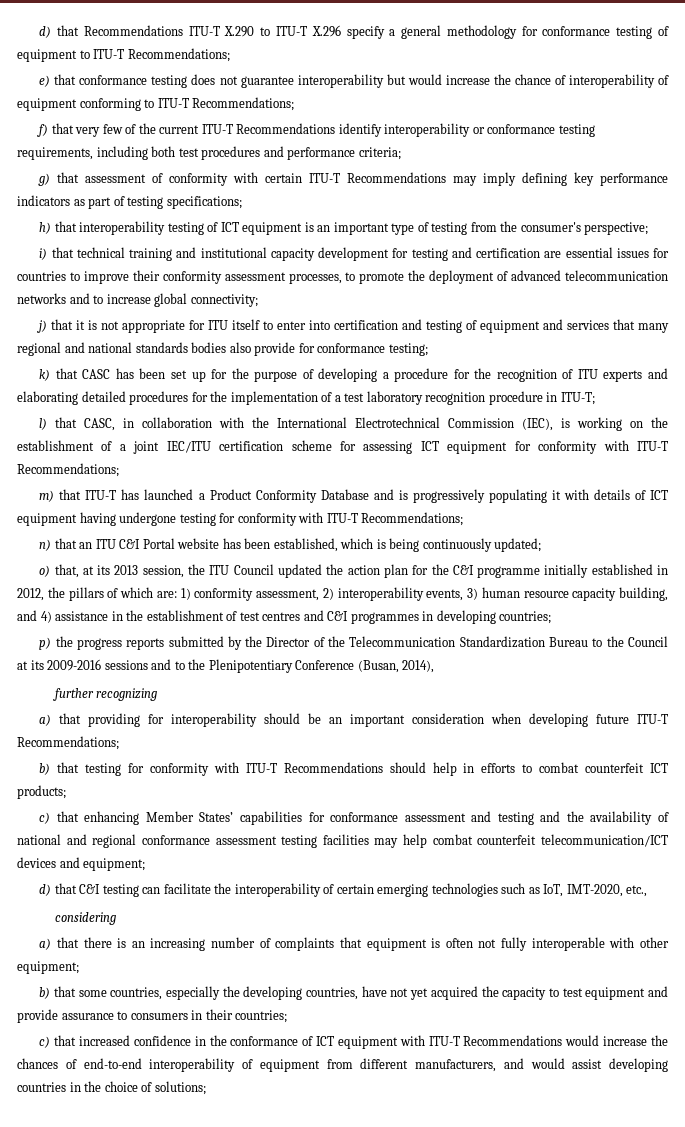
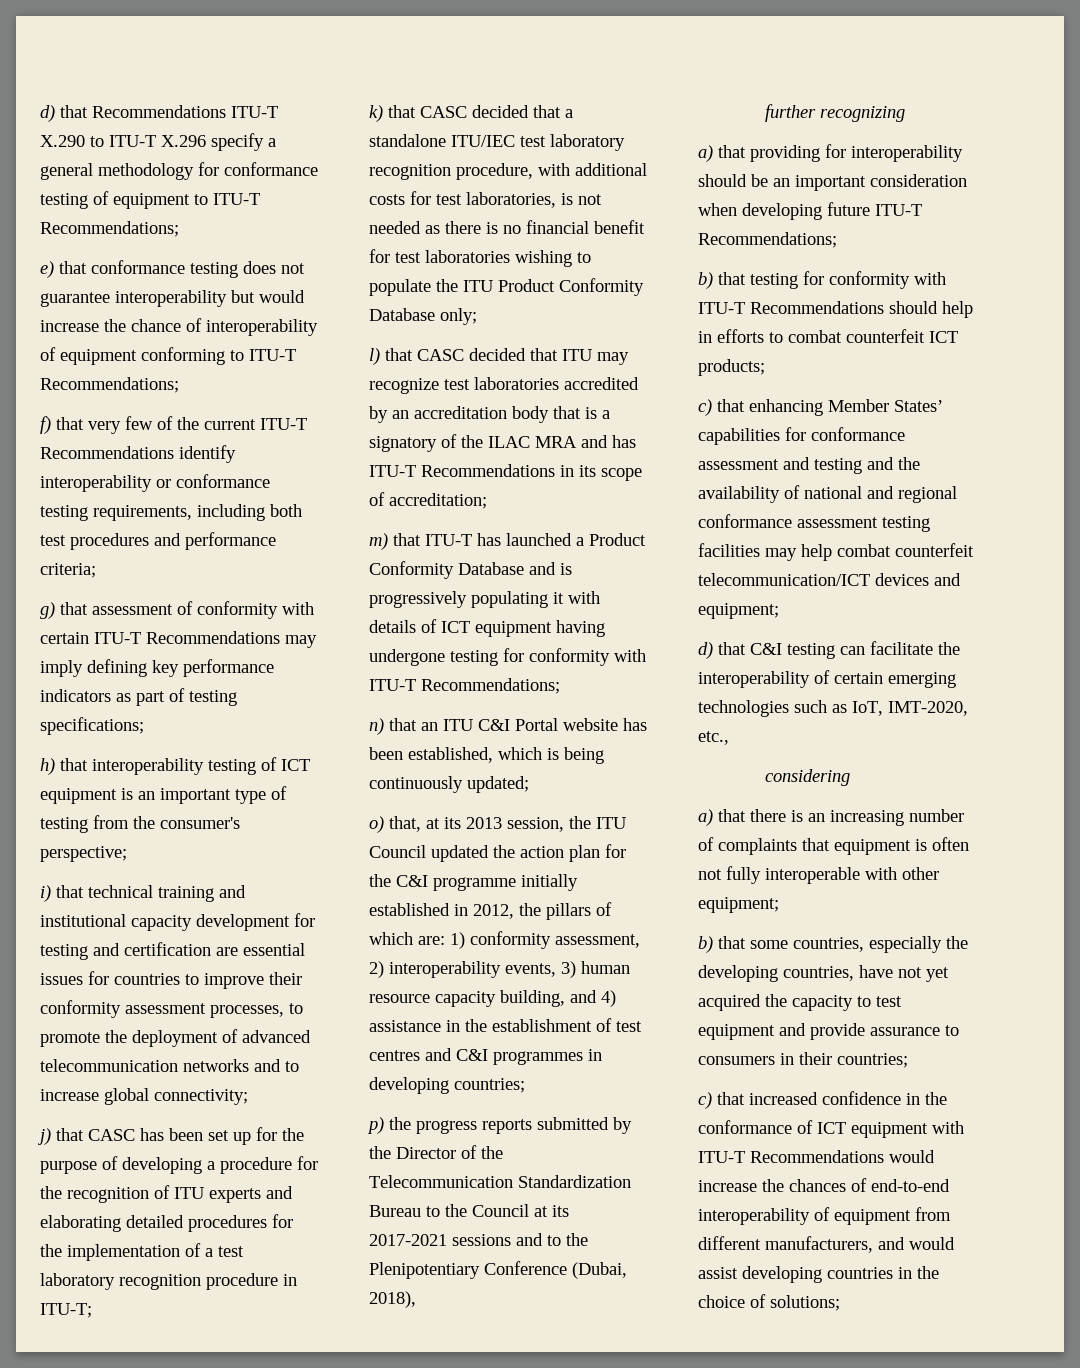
- j) that it is not appropriate for ITU itself to enter into certification and testing of equipment and services that many regional and national standards bodies also provide for conformance testing;
- k) that CASC has been set up for the purpose of developing a procedure for the recognition of ITU experts and elaborating detailed procedures for the implementation of a test laboratory recognition procedure in ITU-T;
+ j) that CASC has been set up for the purpose of developing a procedure for the recognition of ITU experts and elaborating detailed procedures for the implementation of a test laboratory recognition procedure in ITU-T;
- l) that CASC, in collaboration with the International Electrotechnical Commission (IEC), is working on the establishment of a joint IEC/ITU certification scheme for assessing ICT equipment for conformity with ITU-T Recommendations;
+ k) that CASC decided that a standalone ITU/IEC test laboratory recognition procedure, with additional costs for test laboratories, is not needed as there is no financial benefit for test laboratories wishing to populate the ITU Product Conformity Database only;
+ l) that CASC decided that ITU may recognize test laboratories accredited by an accreditation body that is a signatory of the ILAC MRA and has ITU-T Recommendations in its scope of accreditation;
- p) the progress reports submitted by the Director of the Telecommunication Standardization Bureau to the Council at its 2009-2016 sessions and to the Plenipotentiary Conference (Busan, 2014),
+ p) the progress reports submitted by the Director of the Telecommunication Standardization Bureau to the Council at its 2017-2021 sessions and to the Plenipotentiary Conference (Dubai, 2018),

